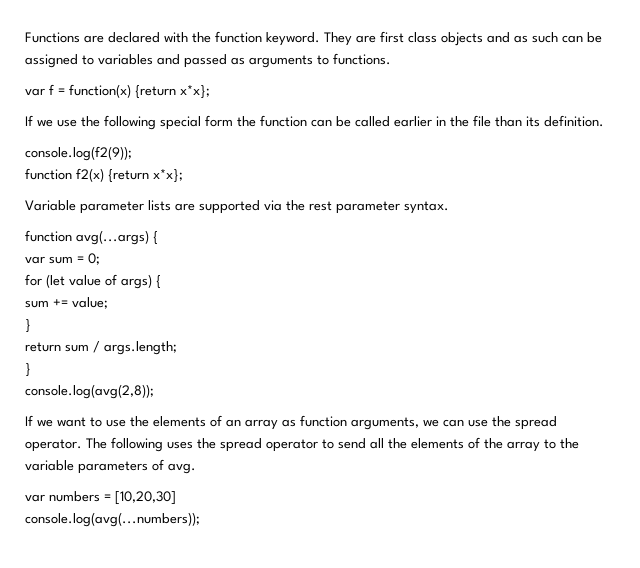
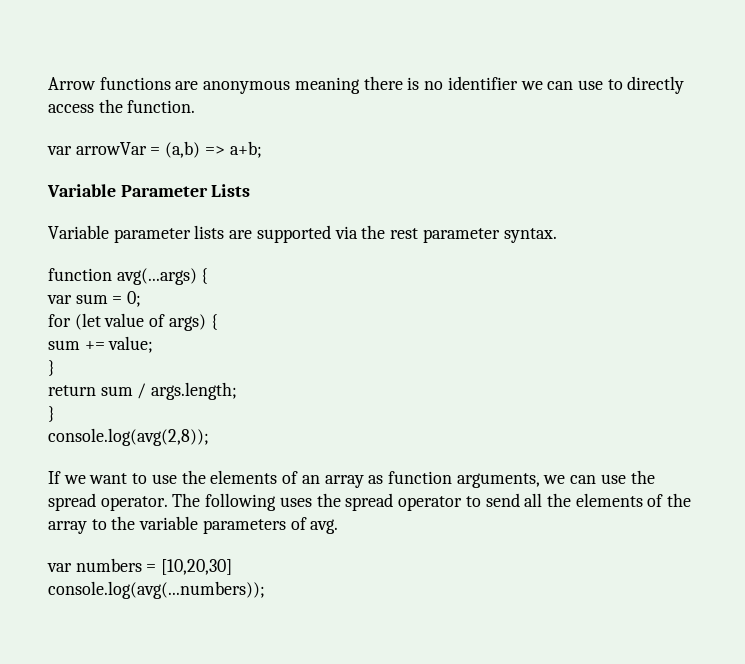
- Functions are declared with the function keyword. They are first class objects and as such can be assigned to variables and passed as arguments to functions.
- var f = function(x) {return x*x};
- If we use the following special form the function can be called earlier in the file than its definition.
- console.log(f2(9));
- function f2(x) {return x*x};
+ Arrow functions are anonymous meaning there is no identifier we can use to directly access the function.
+ var arrowVar = (a,b) => a+b;
+ Variable Parameter Lists

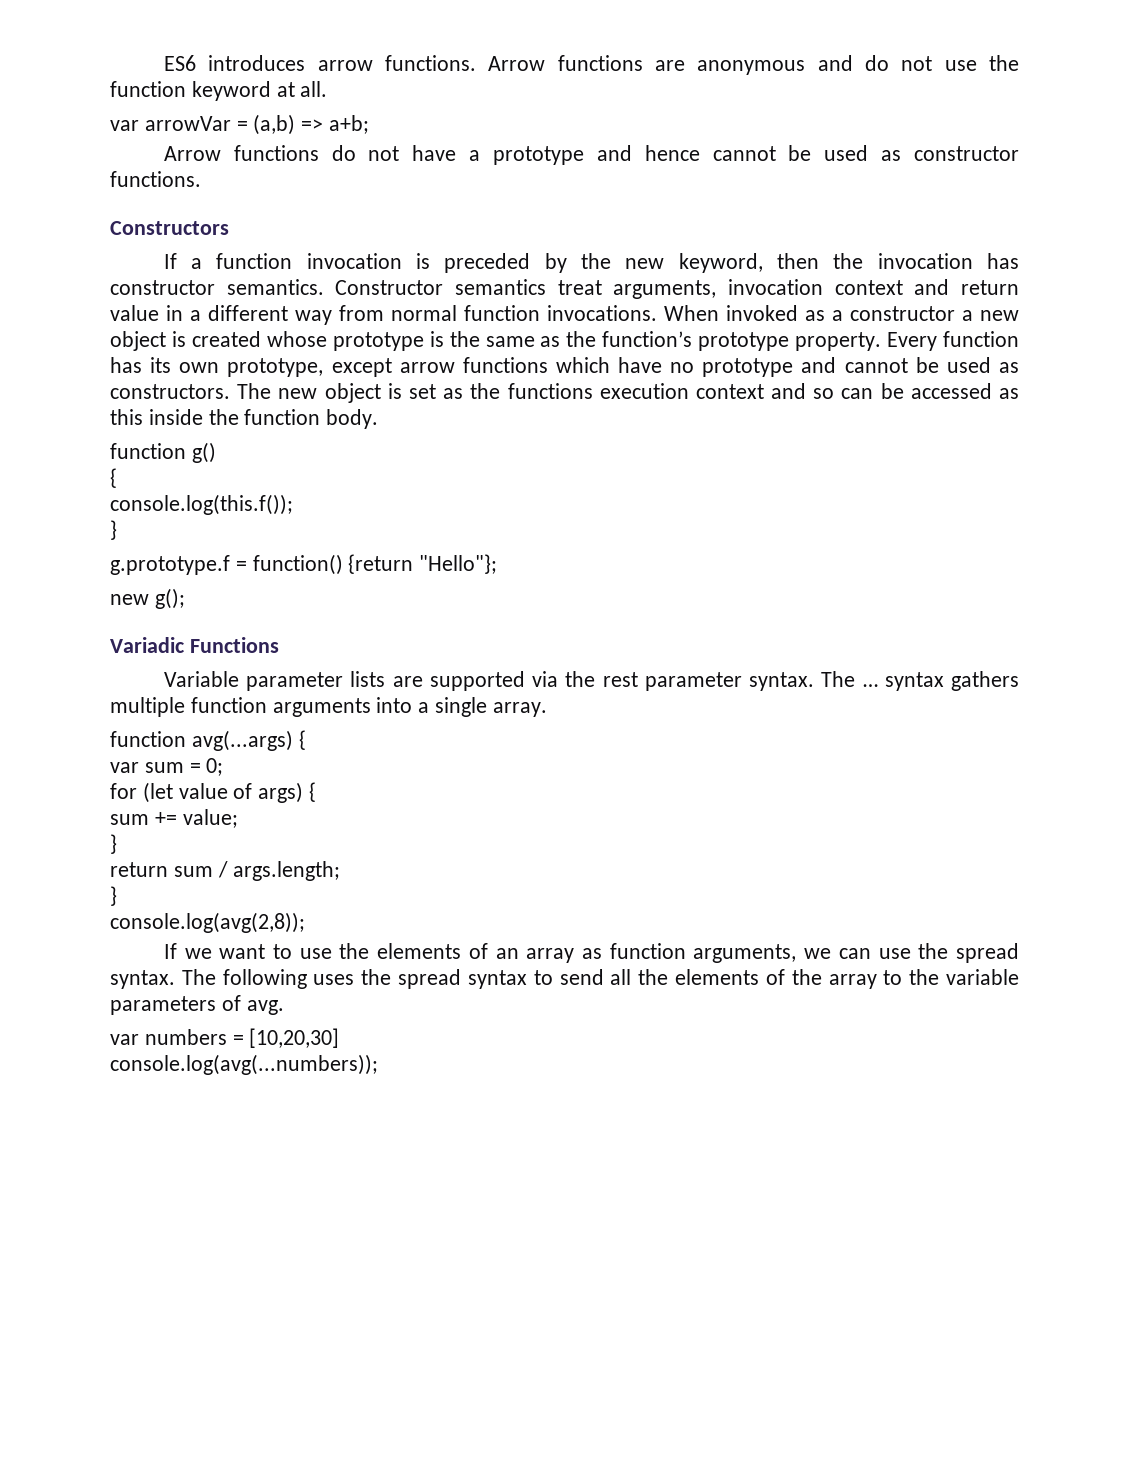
- Arrow functions are anonymous meaning there is no identifier we can use to directly access the function.
+ ES6 introduces arrow functions. Arrow functions are anonymous and do not use the function keyword at all.
- Variable Parameter Lists
+ Arrow functions do not have a prototype and hence cannot be used as constructor functions.
+ Constructors
+ If a function invocation is preceded by the new keyword, then the invocation has constructor semantics. Constructor semantics treat arguments, invocation context and return value in a different way from normal function invocations. When invoked as a constructor a new object is created whose prototype is the same as the function’s prototype property. Every function has its own prototype, except arrow functions which have no prototype and cannot be used as constructors. The new object is set as the functions execution context and so can be accessed as this inside the function body.
+ function g()
+ {
+ console.log(this.f());
+ }
+ g.prototype.f = function() {return "Hello"};
+ new g();
+ Variadic Functions
+ The … syntax gathers multiple function arguments into a single array.
- If we want to use the elements of an array as function arguments, we can use the spread operator.
+ If we want to use the elements of an array as function arguments, we can use the spread syntax.
- The following uses the spread operator to send all the elements of the array to the variable parameters of avg.
+ The following uses the spread syntax to send all the elements of the array to the variable parameters of avg.

